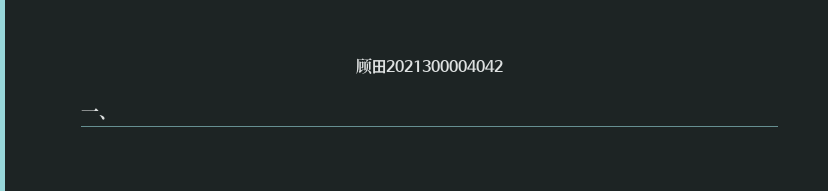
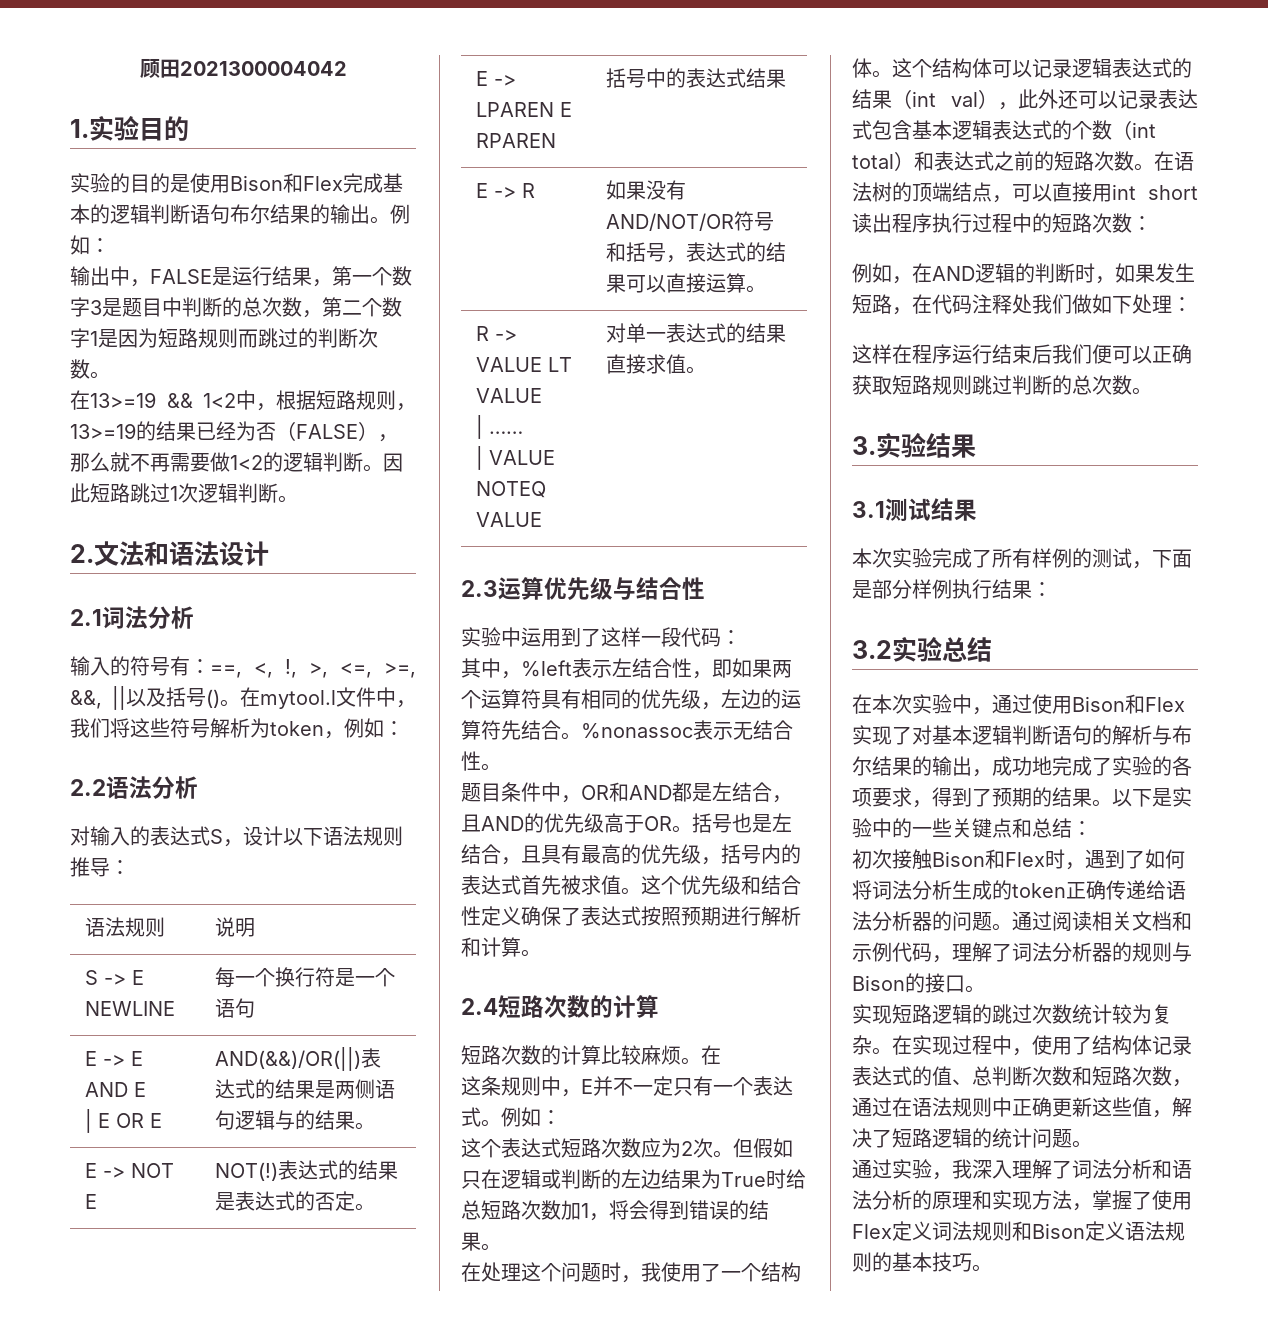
- 一、
+ 1.实验目的
+ 实验的目的是使用Bison和Flex完成基本的逻辑判断语句布尔结果的输出。例如：
+ 输出中，FALSE是运行结果，第一个数字3是题目中判断的总次数，第二个数字1是因为短路规则而跳过的判断次数。
+ 在13>=19 && 1<2中，根据短路规则，13>=19的结果已经为否（FALSE），那么就不再需要做1<2的逻辑判断。因此短路跳过1次逻辑判断。
+ 2.文法和语法设计
+ 2.1词法分析
+ 输入的符号有：==, <, !, >, <=, >=, &&, ||以及括号()。在mytool.l文件中，我们将这些符号解析为token，例如：
+ 2.2语法分析
+ 对输入的表达式S，设计以下语法规则推导：
+ 语法规则 | 说明
+ S -> E NEWLINE | 每一个换行符是一个语句
+ E -> E AND E
+ | E OR E | AND(&&)/OR(||)表达式的结果是两侧语句逻辑与的结果。
+ E -> NOT E | NOT(!)表达式的结果是表达式的否定。
+ E -> LPAREN E RPAREN | 括号中的表达式结果
+ E -> R | 如果没有AND/NOT/OR符号和括号，表达式的结果可以直接运算。
+ R -> VALUE LT VALUE
+ | ……
+ | VALUE NOTEQ VALUE | 对单一表达式的结果直接求值。
+ 2.3运算优先级与结合性
+ 实验中运用到了这样一段代码：
+ 其中，%left表示左结合性，即如果两个运算符具有相同的优先级，左边的运算符先结合。%nonassoc表示无结合性。
+ 题目条件中，OR和AND都是左结合，且AND的优先级高于OR。括号也是左结合，且具有最高的优先级，括号内的表达式首先被求值。这个优先级和结合性定义确保了表达式按照预期进行解析和计算。
+ 2.4短路次数的计算
+ 短路次数的计算比较麻烦。在
+ 这条规则中，E并不一定只有一个表达式。例如：
+ 这个表达式短路次数应为2次。但假如只在逻辑或判断的左边结果为True时给总短路次数加1，将会得到错误的结果。
+ 在处理这个问题时，我使用了一个结构体。这个结构体可以记录逻辑表达式的结果（int val），此外还可以记录表达式包含基本逻辑表达式的个数（int total）和表达式之前的短路次数。在语法树的顶端结点，可以直接用int short读出程序执行过程中的短路次数：
+ 例如，在AND逻辑的判断时，如果发生短路，在代码注释处我们做如下处理：
+ 这样在程序运行结束后我们便可以正确获取短路规则跳过判断的总次数。
+ 3.实验结果
+ 3.1测试结果
+ 本次实验完成了所有样例的测试，下面是部分样例执行结果：
+ 3.2实验总结
+ 在本次实验中，通过使用Bison和Flex实现了对基本逻辑判断语句的解析与布尔结果的输出，成功地完成了实验的各项要求，得到了预期的结果。以下是实验中的一些关键点和总结：
+ 初次接触Bison和Flex时，遇到了如何将词法分析生成的token正确传递给语法分析器的问题。通过阅读相关文档和示例代码，理解了词法分析器的规则与Bison的接口。
+ 实现短路逻辑的跳过次数统计较为复杂。在实现过程中，使用了结构体记录表达式的值、总判断次数和短路次数，通过在语法规则中正确更新这些值，解决了短路逻辑的统计问题。
+ 通过实验，我深入理解了词法分析和语法分析的原理和实现方法，掌握了使用Flex定义词法规则和Bison定义语法规则的基本技巧。

